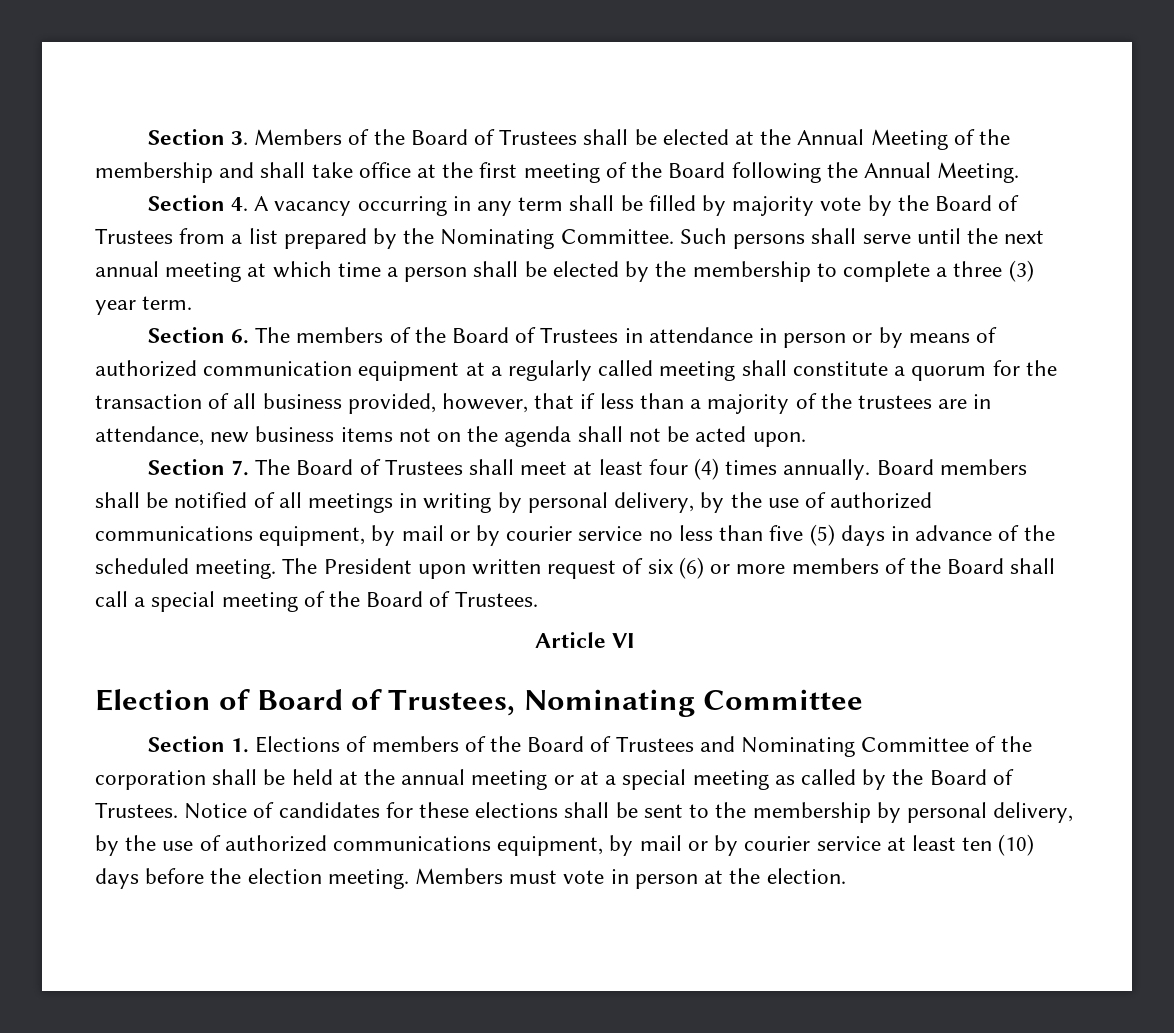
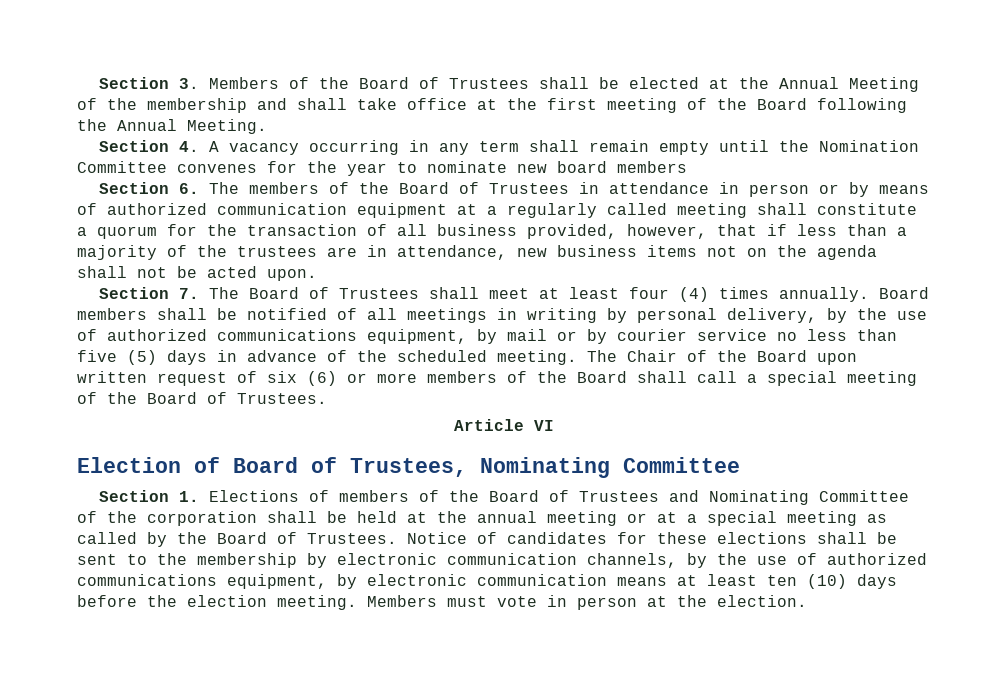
- Section 4. A vacancy occurring in any term shall be filled by majority vote by the Board of Trustees from a list prepared by the Nominating Committee. Such persons shall serve until the next annual meeting at which time a person shall be elected by the membership to complete a three (3) year term.
+ Section 4. A vacancy occurring in any term shall remain empty until the Nomination Committee convenes for the year to nominate new board members
- The President upon written request of six (6) or more members of the Board shall call a special meeting of the Board of Trustees.
+ The Chair of the Board upon written request of six (6) or more members of the Board shall call a special meeting of the Board of Trustees.
- Notice of candidates for these elections shall be sent to the membership by personal delivery, by the use of authorized communications equipment, by mail or by courier service at least ten (10) days before the election meeting.
+ Notice of candidates for these elections shall be sent to the membership by electronic communication channels, by the use of authorized communications equipment, by electronic communication means at least ten (10) days before the election meeting.

